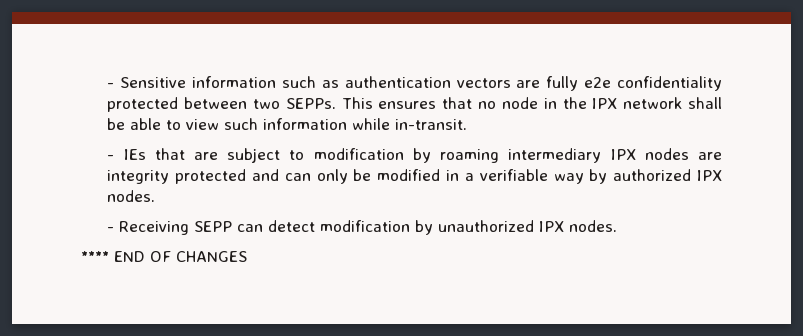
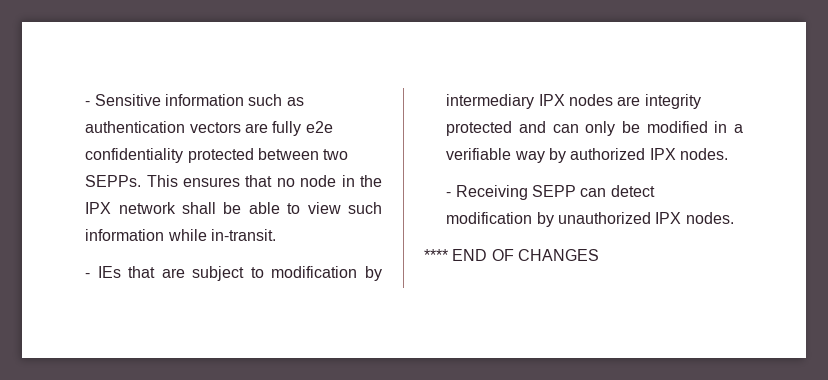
- - IEs that are subject to modification by roaming intermediary IPX nodes are integrity protected and can only be modified in a verifiable way by authorized IPX nodes.
+ - IEs that are subject to modification by intermediary IPX nodes are integrity protected and can only be modified in a verifiable way by authorized IPX nodes.

